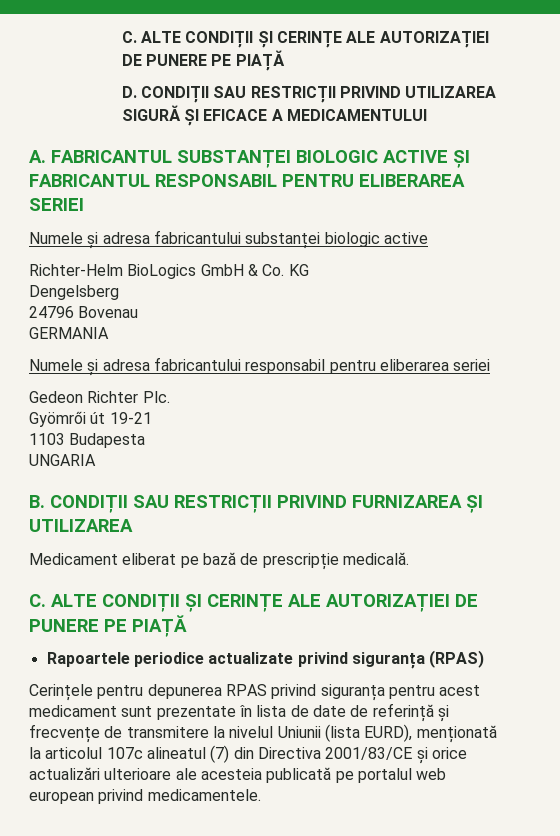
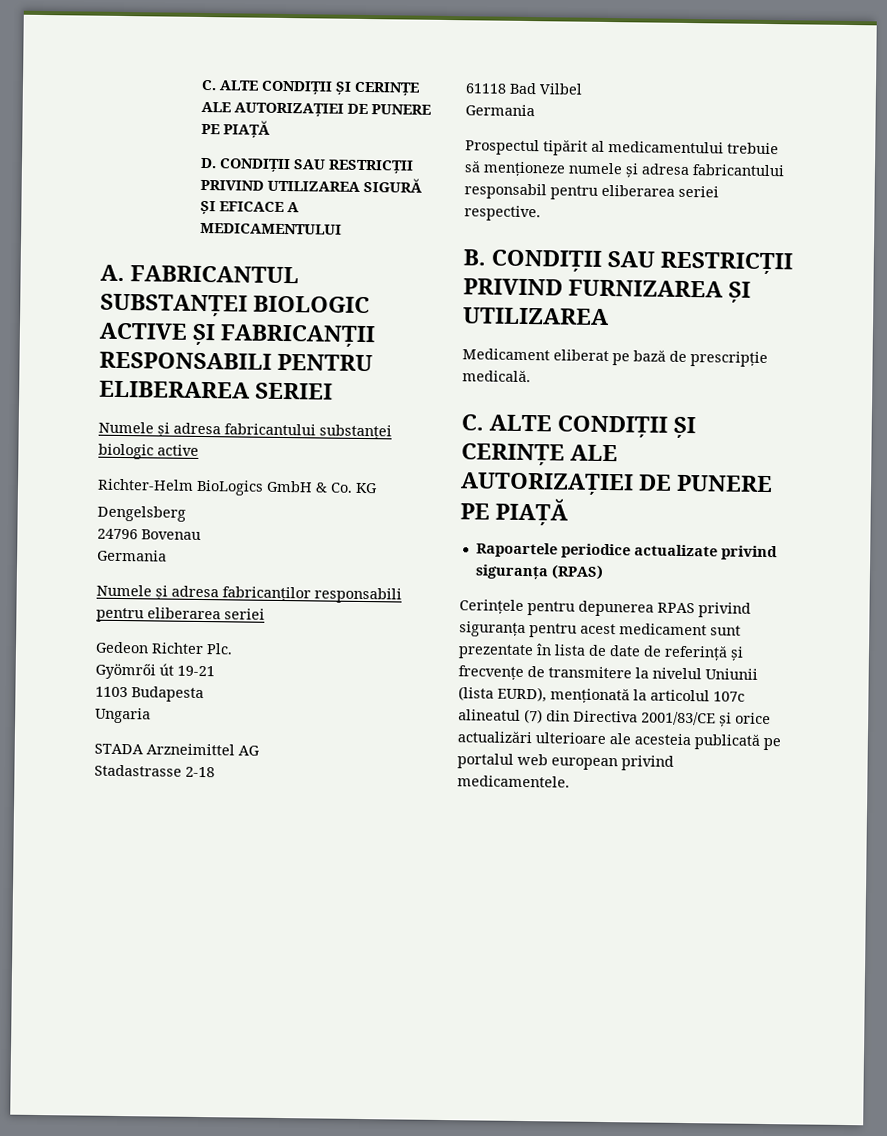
- A. FABRICANTUL SUBSTANȚEI BIOLOGIC ACTIVE ȘI FABRICANTUL RESPONSABIL PENTRU ELIBERAREA SERIEI
+ A. FABRICANTUL SUBSTANȚEI BIOLOGIC ACTIVE ȘI FABRICANȚII RESPONSABILI PENTRU ELIBERAREA SERIEI
  24796 Bovenau
- GERMANIA
- Numele și adresa fabricantului responsabil pentru eliberarea seriei
+ Germania
+ Numele și adresa fabricanților responsabili pentru eliberarea seriei
- UNGARIA
+ Ungaria
+ STADA Arzneimittel AG
+ Stadastrasse 2-18
+ 61118 Bad Vilbel
+ Germania
+ Prospectul tipărit al medicamentului trebuie să menționeze numele și adresa fabricantului responsabil pentru eliberarea seriei respective.

